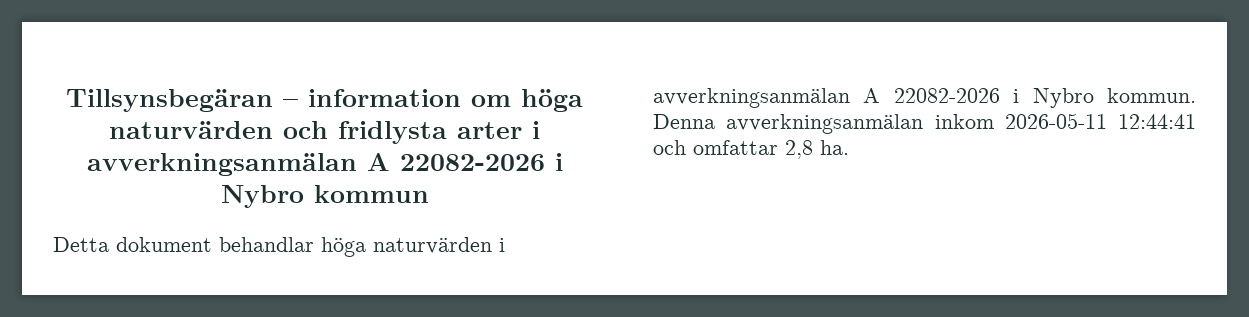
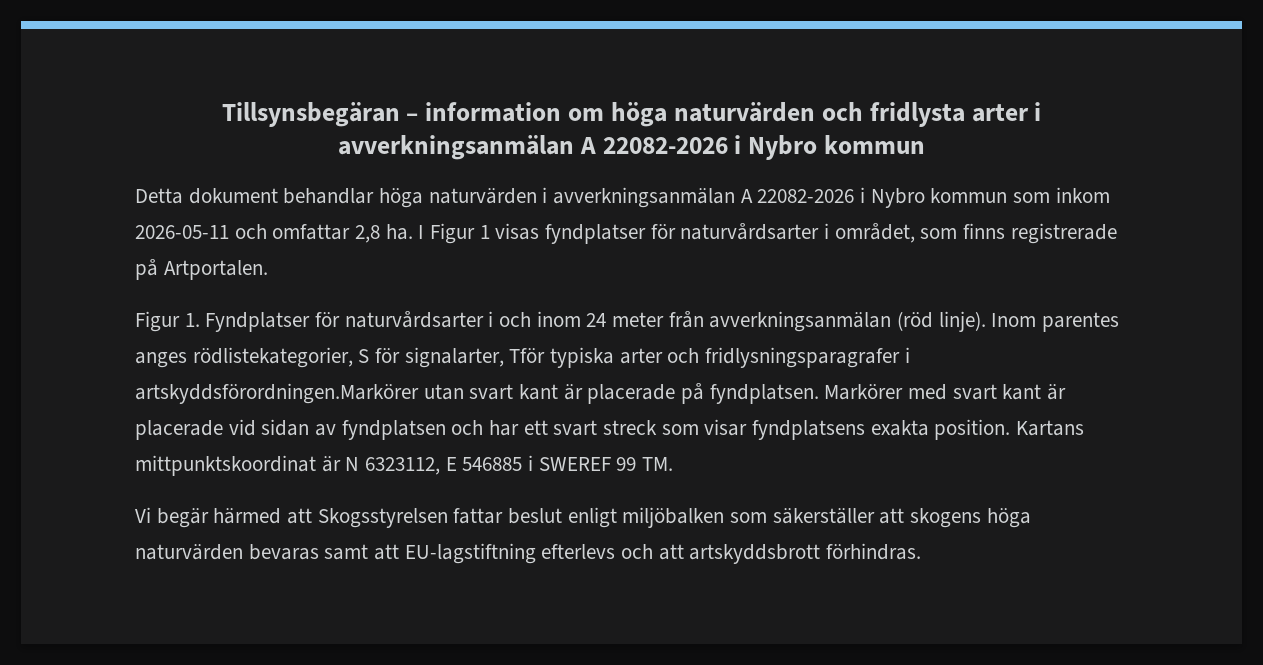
- Detta dokument behandlar höga naturvärden i avverkningsanmälan A 22082-2026 i Nybro kommun. Denna avverkningsanmälan inkom 2026-05-11 12:44:41 och omfattar 2,8 ha.
+ Detta dokument behandlar höga naturvärden i avverkningsanmälan A 22082-2026 i Nybro kommun som inkom 2026-05-11 och omfattar 2,8 ha.
+ I Figur 1 visas fyndplatser för naturvårdsarter i området, som finns registrerade på Artportalen.
+ Figur 1. Fyndplatser för naturvårdsarter i och inom 24 meter från avverkningsanmälan (röd linje). Inom parentes anges rödlistekategorier, S för signalarter, Tför typiska arter och fridlysningsparagrafer i artskyddsförordningen.Markörer utan svart kant är placerade på fyndplatsen. Markörer med svart kant är placerade vid sidan av fyndplatsen och har ett svart streck som visar fyndplatsens exakta position. Kartans mittpunktskoordinat är N 6323112, E 546885 i SWEREF 99 TM.
+ Vi begär härmed att Skogsstyrelsen fattar beslut enligt miljöbalken som säkerställer att skogens höga naturvärden bevaras samt att EU-lagstiftning efterlevs och att artskyddsbrott förhindras.

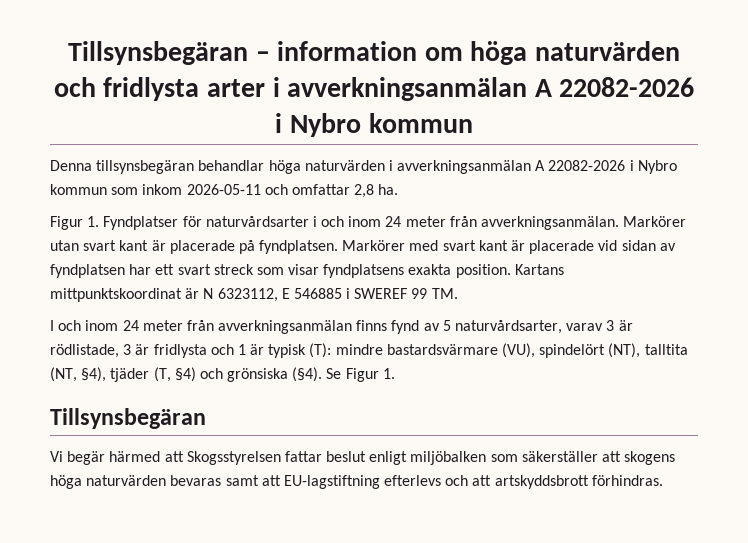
- Detta dokument behandlar höga naturvärden i avverkningsanmälan A 22082-2026 i Nybro kommun som inkom 2026-05-11 och omfattar 2,8 ha. I Figur 1 visas fyndplatser för naturvårdsarter i området, som finns registrerade på Artportalen.
+ Denna tillsynsbegäran behandlar höga naturvärden i avverkningsanmälan A 22082-2026 i Nybro kommun som inkom 2026-05-11 och omfattar 2,8 ha.
- Figur 1. Fyndplatser för naturvårdsarter i och inom 24 meter från avverkningsanmälan (röd linje). Inom parentes anges rödlistekategorier, S för signalarter, Tför typiska arter och fridlysningsparagrafer i artskyddsförordningen.Markörer utan svart kant är placerade på fyndplatsen.
+ Figur 1. Fyndplatser för naturvårdsarter i och inom 24 meter från avverkningsanmälan. Markörer utan svart kant är placerade på fyndplatsen.
- Markörer med svart kant är placerade vid sidan av fyndplatsen och har ett svart streck som visar fyndplatsens exakta position.
+ Markörer med svart kant är placerade vid sidan av fyndplatsen har ett svart streck som visar fyndplatsens exakta position.
+ I och inom 24 meter från avverkningsanmälan finns fynd av 5 naturvårdsarter, varav 3 är rödlistade, 3 är fridlysta och 1 är typisk (T): mindre bastardsvärmare (VU), spindelört (NT), talltita (NT, §4), tjäder (T, §4) och grönsiska (§4). Se Figur 1.
+ Tillsynsbegäran

